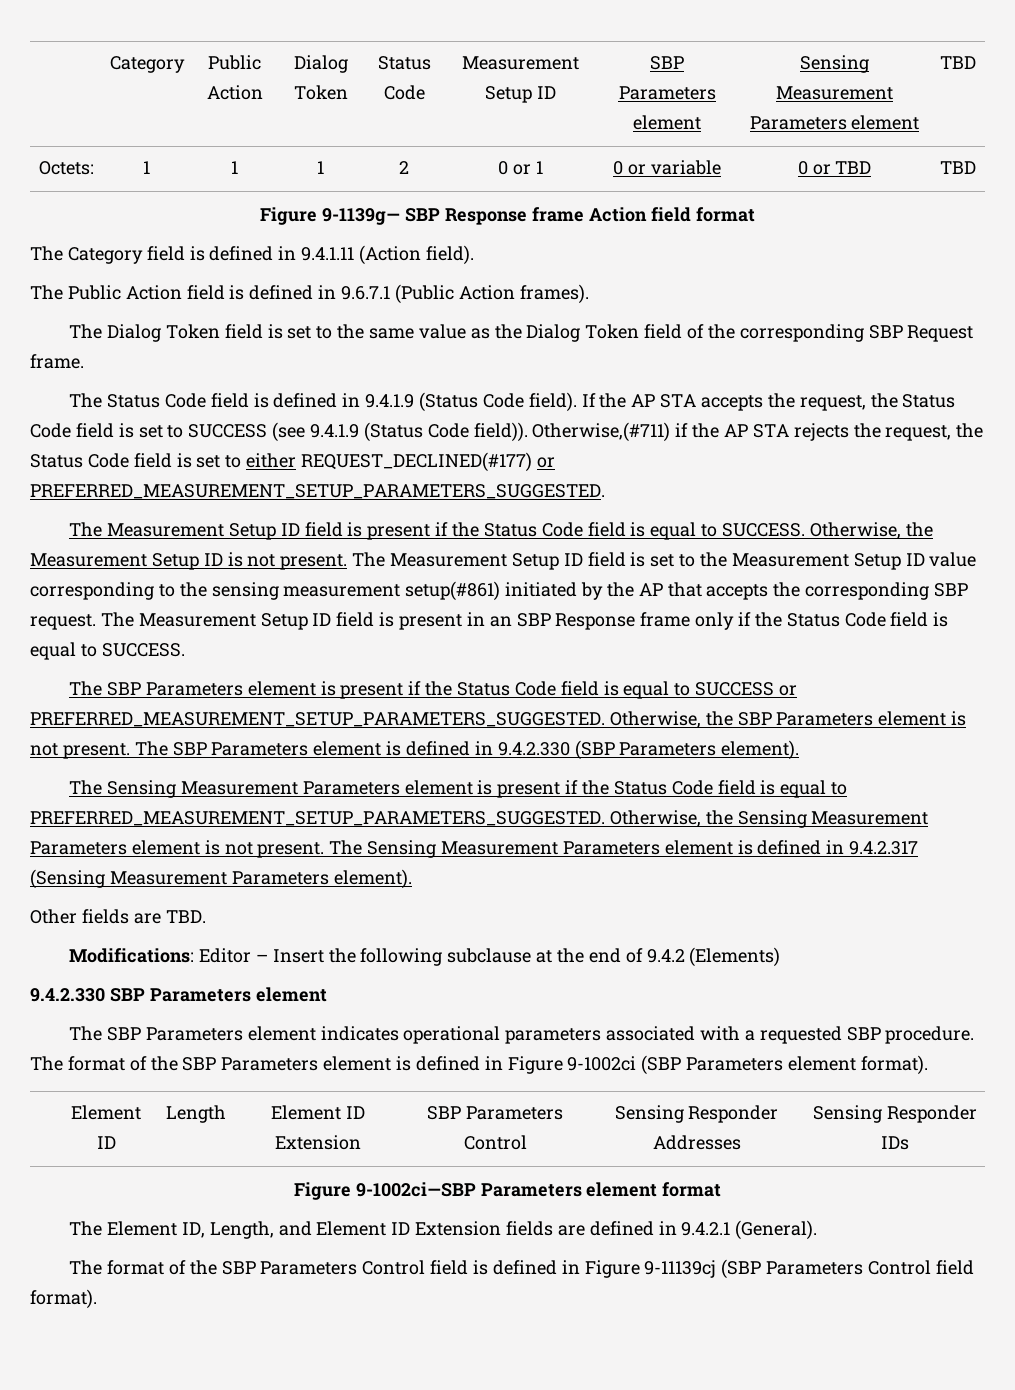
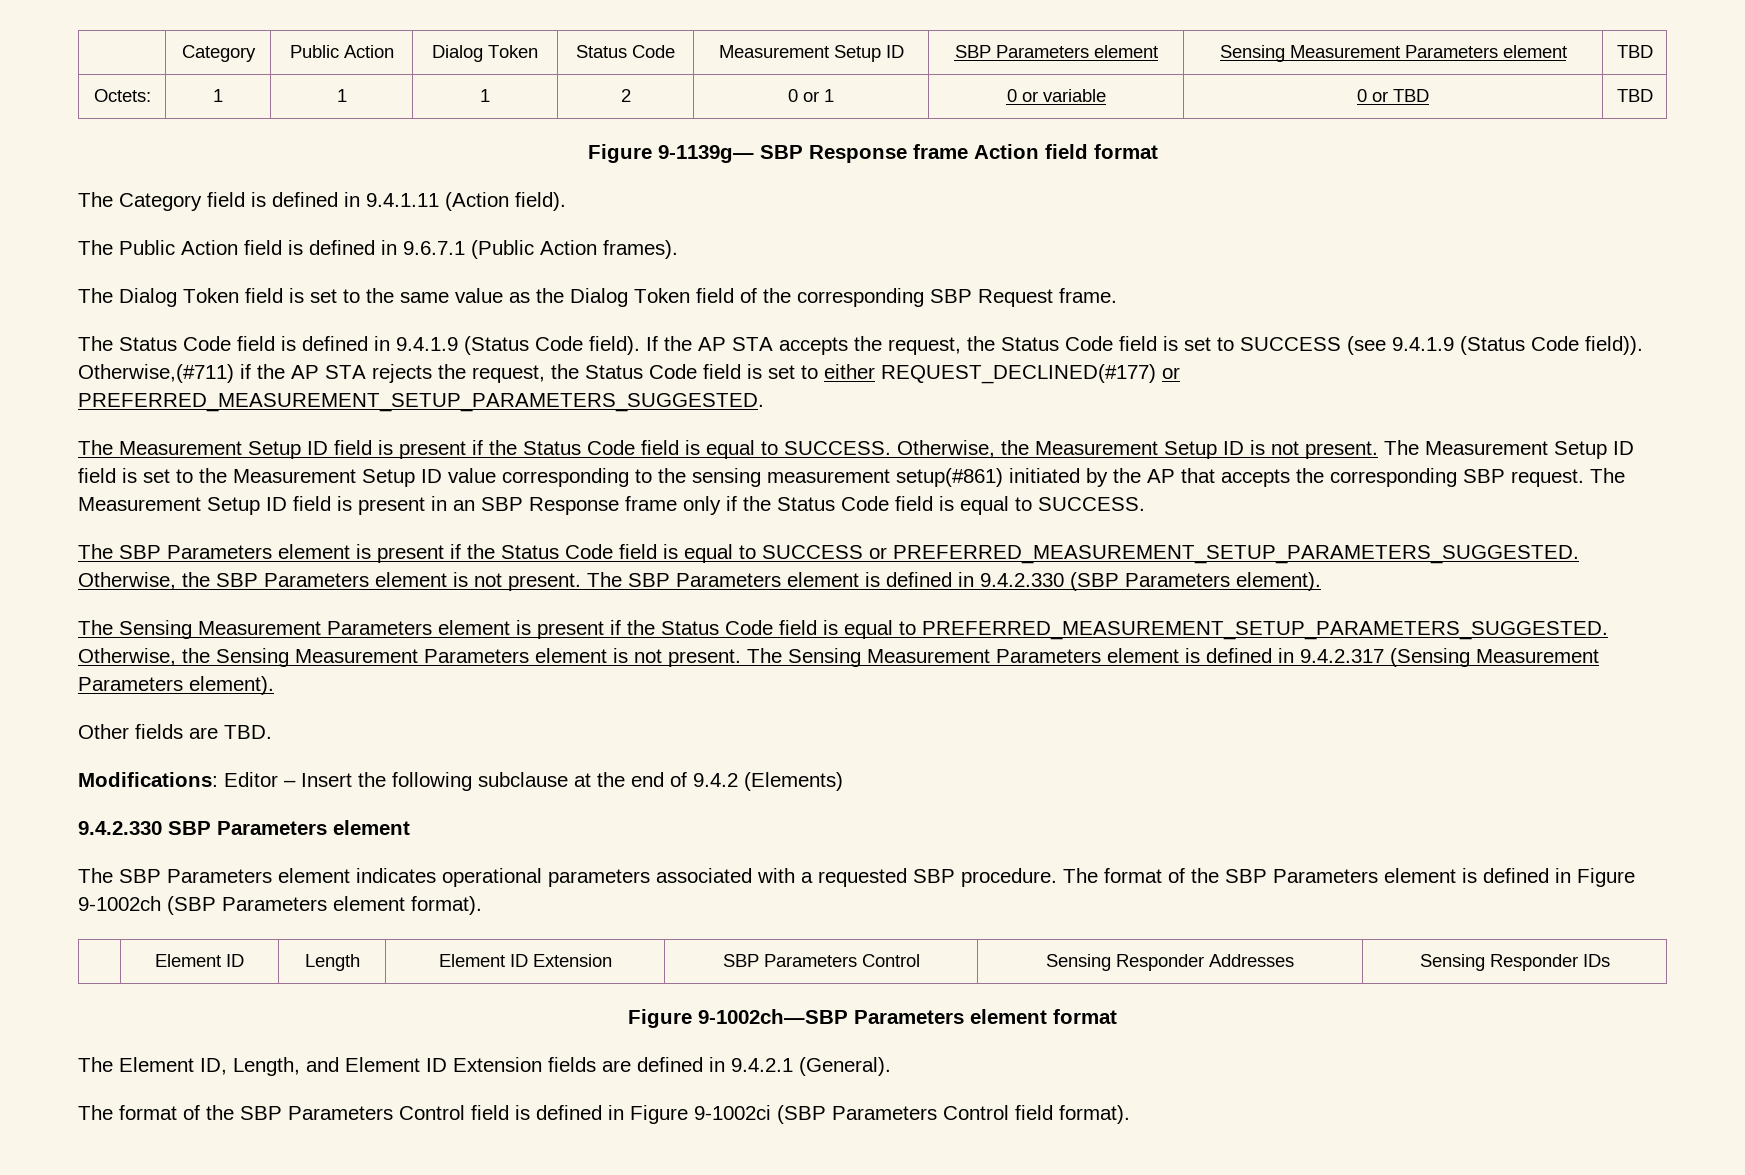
- The format of the SBP Parameters element is defined in Figure 9-1002ci (SBP Parameters element format).
+ The format of the SBP Parameters element is defined in Figure 9-1002ch (SBP Parameters element format).
- Figure 9-1002ci—SBP Parameters element format
+ Figure 9-1002ch—SBP Parameters element format
- The format of the SBP Parameters Control field is defined in Figure 9-11139cj (SBP Parameters Control field format).
+ The format of the SBP Parameters Control field is defined in Figure 9-1002ci (SBP Parameters Control field format).

